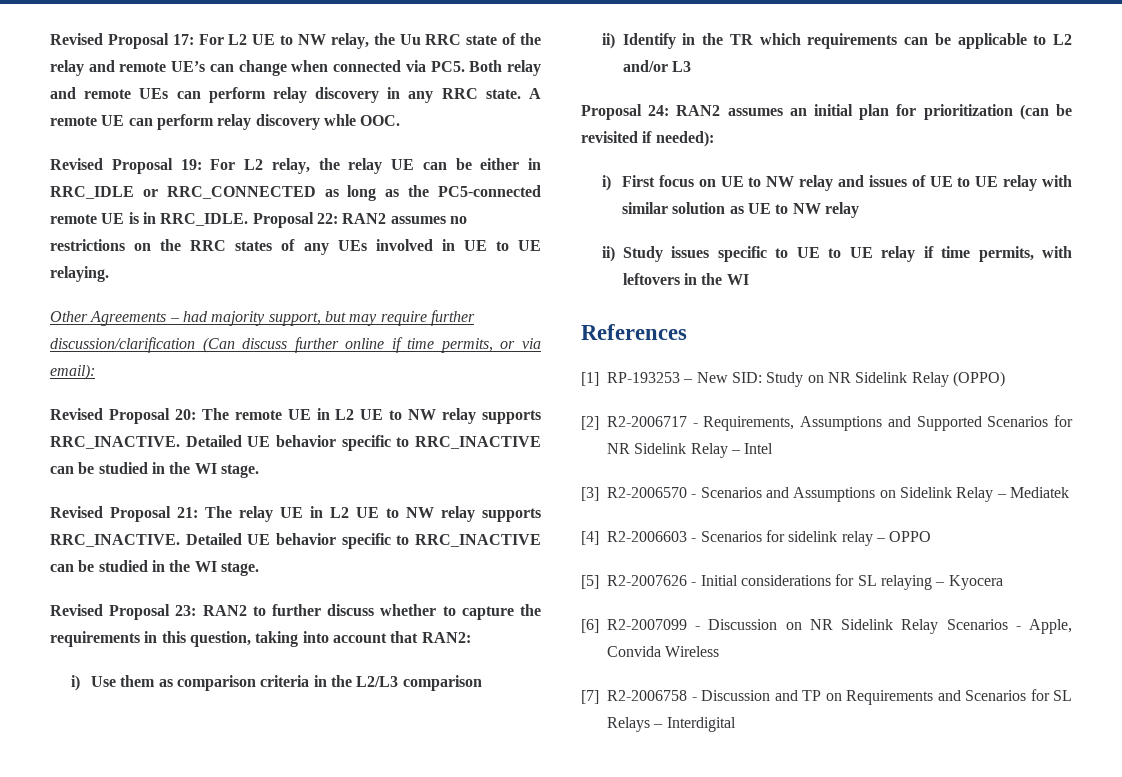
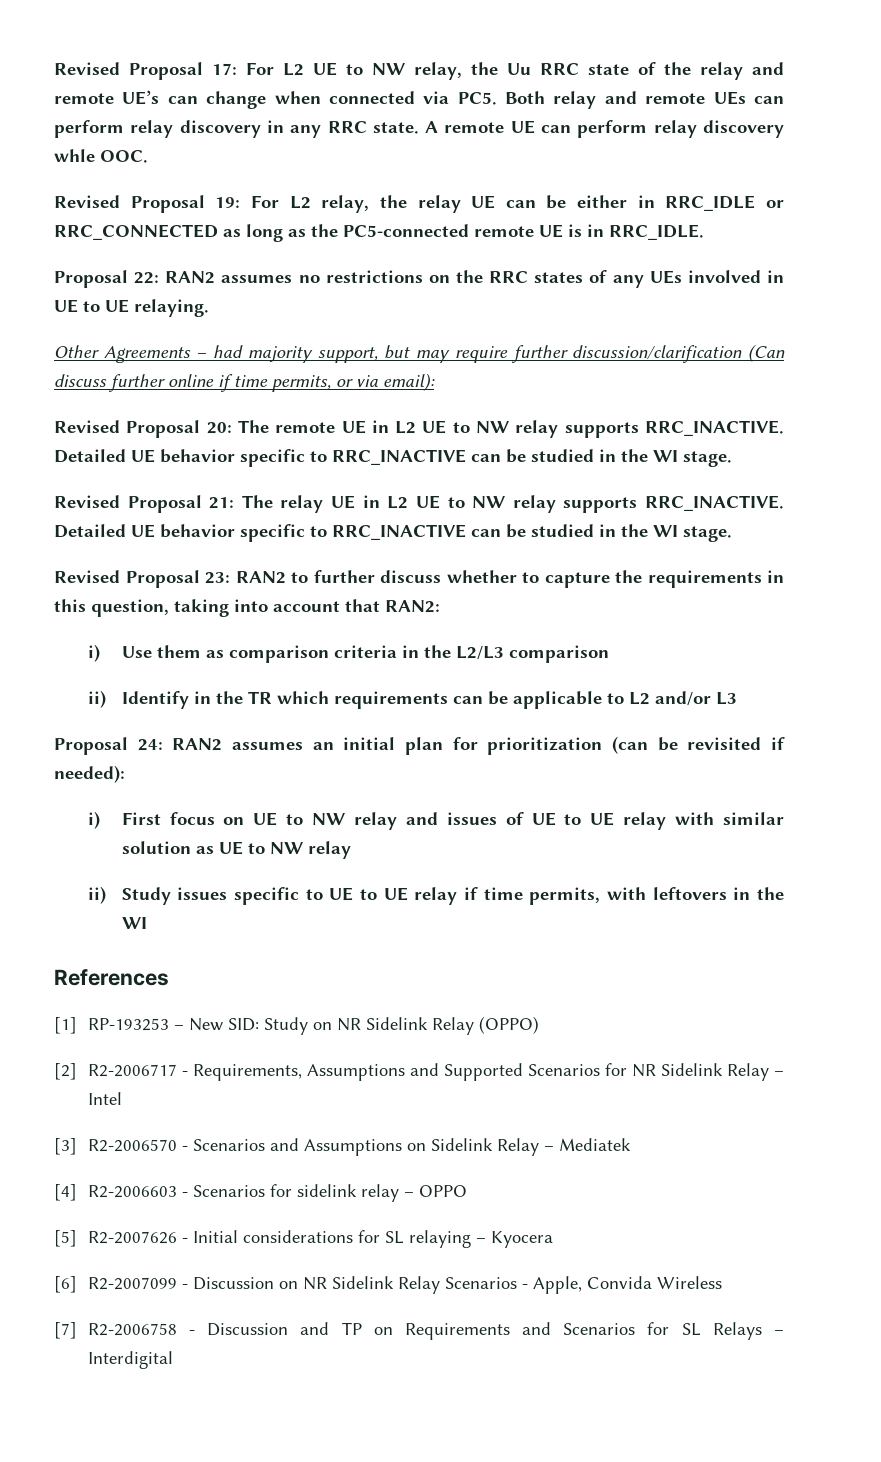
- Revised Proposal 19: For L2 relay, the relay UE can be either in RRC_IDLE or RRC_CONNECTED as long as the PC5-connected remote UE is in RRC_IDLE. Proposal 22: RAN2 assumes no restrictions on the RRC states of any UEs involved in UE to UE relaying.
+ Revised Proposal 19: For L2 relay, the relay UE can be either in RRC_IDLE or RRC_CONNECTED as long as the PC5-connected remote UE is in RRC_IDLE.
+ Proposal 22: RAN2 assumes no restrictions on the RRC states of any UEs involved in UE to UE relaying.

